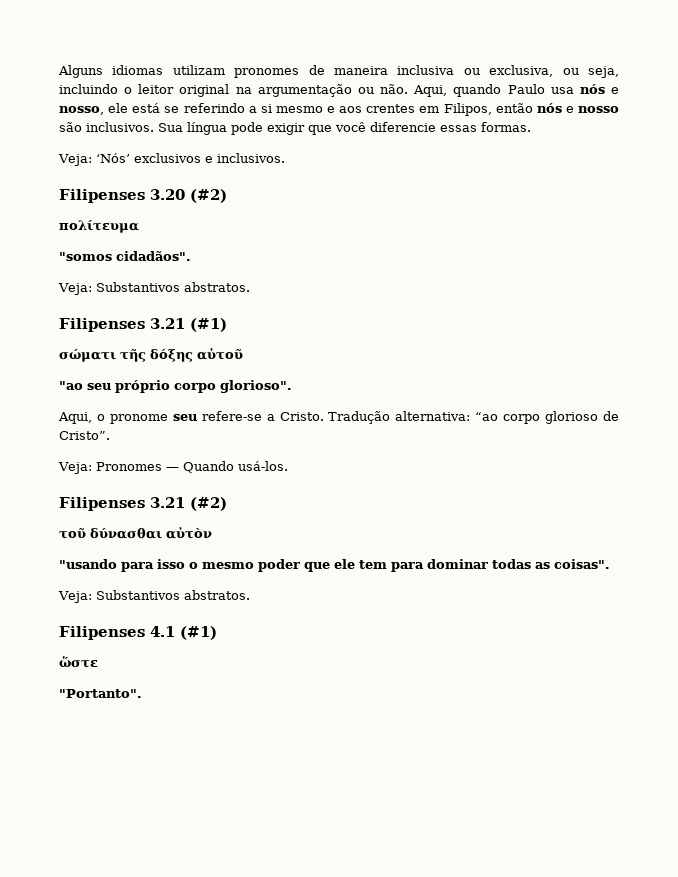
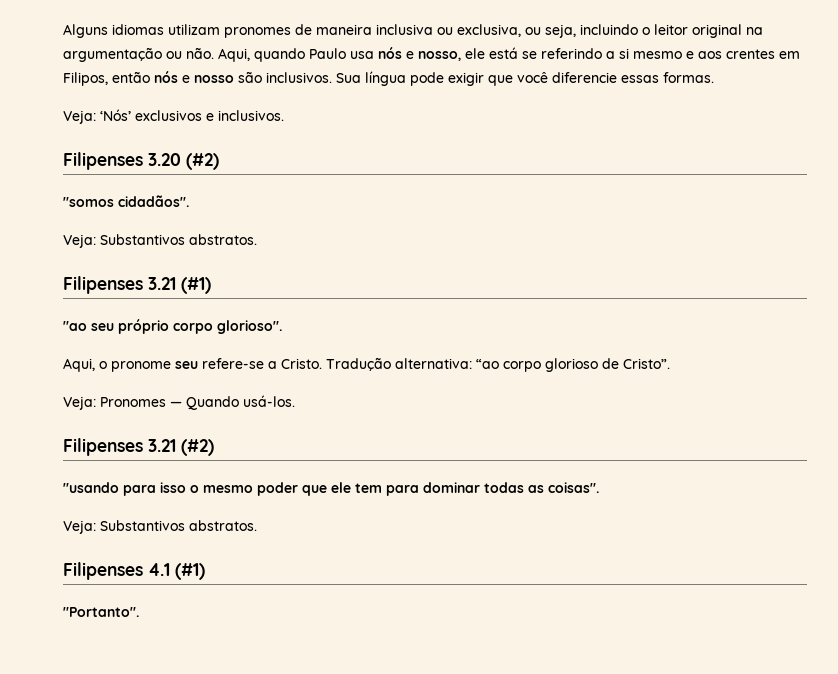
- πολίτευμα
- σώματι τῆς δόξης αὐτοῦ
- τοῦ δύνασθαι αὐτὸν
- ὥστε

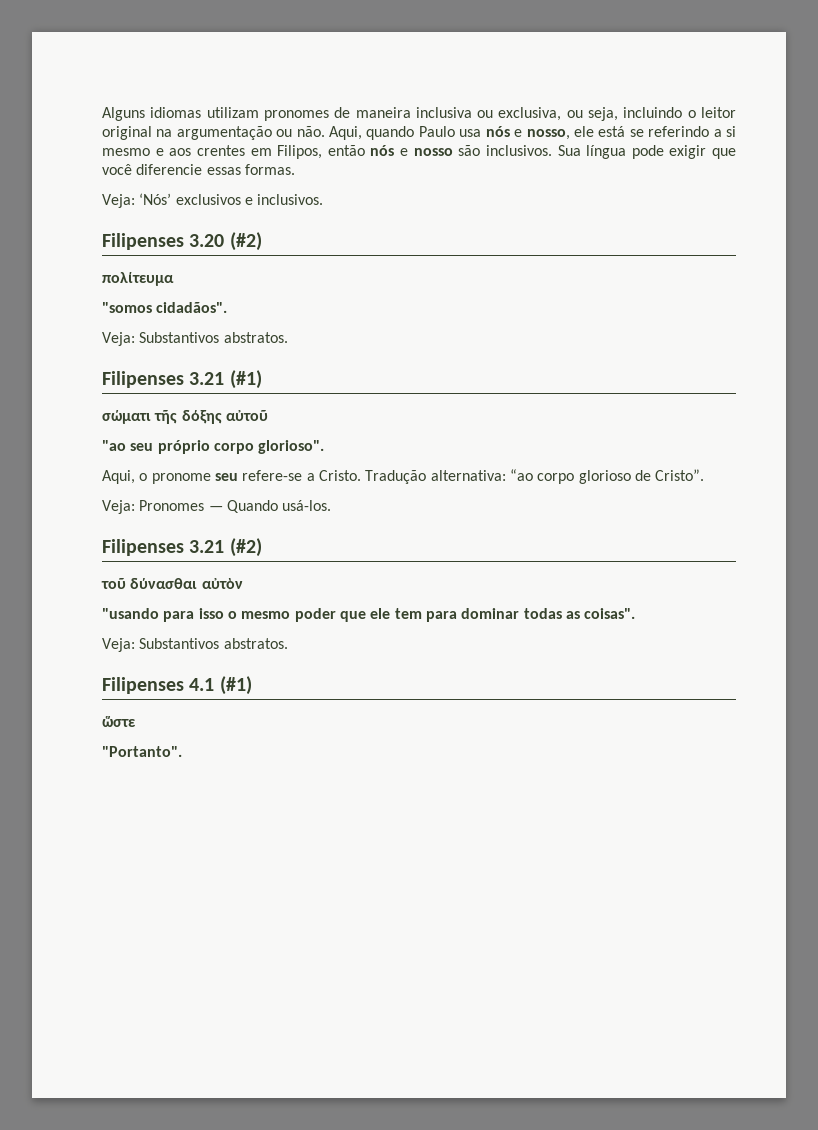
+ πολίτευμα
+ σώματι τῆς δόξης αὐτοῦ
+ τοῦ δύνασθαι αὐτὸν
+ ὥστε

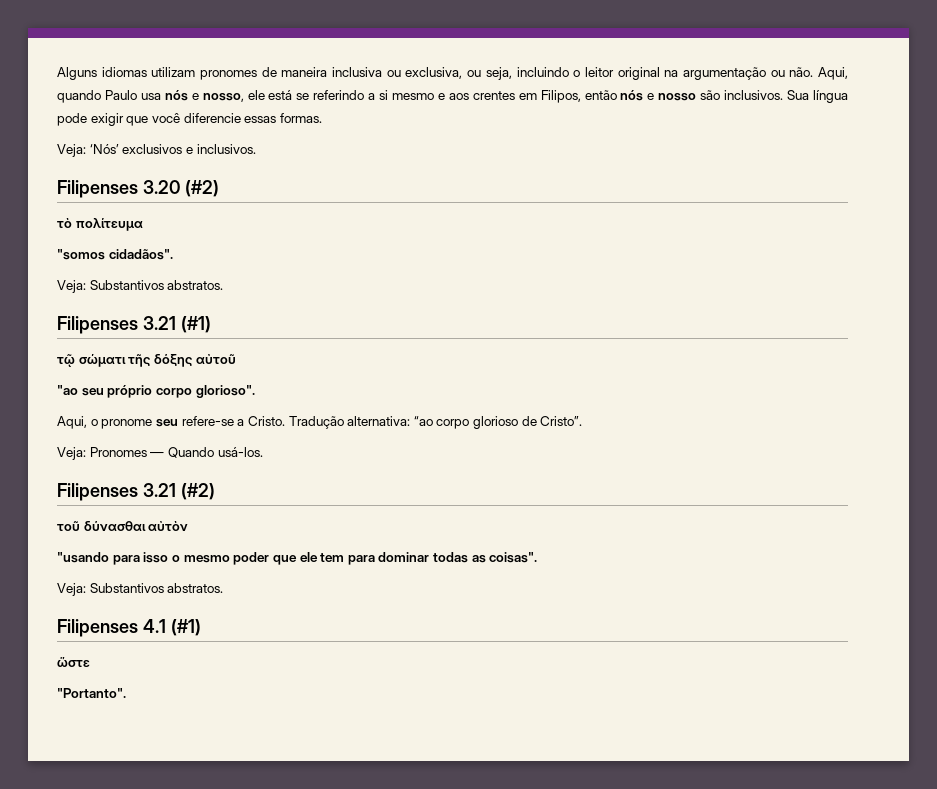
- πολίτευμα
+ τὸ πολίτευμα
- σώματι τῆς δόξης αὐτοῦ
+ τῷ σώματι τῆς δόξης αὐτοῦ

